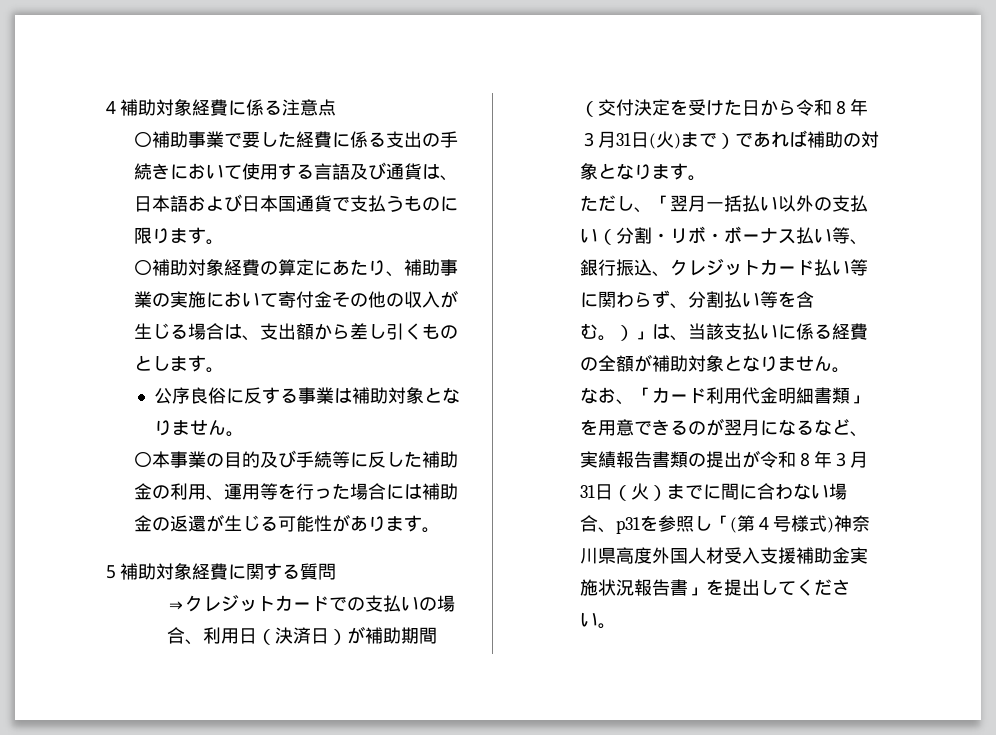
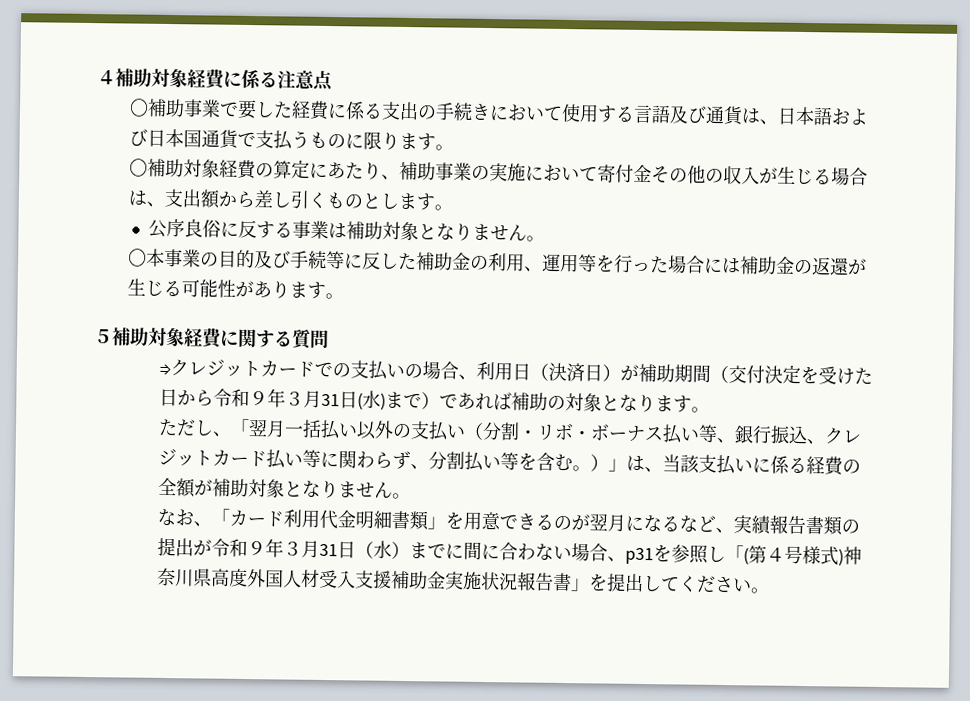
- ⇒クレジットカードでの支払いの場合、利用日（決済日）が補助期間（交付決定を受けた日から令和８年３月31日(火)まで）であれば補助の対象となります。
+ ⇒クレジットカードでの支払いの場合、利用日（決済日）が補助期間（交付決定を受けた日から令和９年３月31日(水)まで）であれば補助の対象となります。
- なお、「カード利用代金明細書類」を用意できるのが翌月になるなど、実績報告書類の提出が令和８年３月31日（火）までに間に合わない場合、p31を参照し「(第４号様式)神奈川県高度外国人材受入支援補助金実施状況報告書」を提出してください。
+ なお、「カード利用代金明細書類」を用意できるのが翌月になるなど、実績報告書類の提出が令和９年３月31日（水）までに間に合わない場合、p31を参照し「(第４号様式)神奈川県高度外国人材受入支援補助金実施状況報告書」を提出してください。

